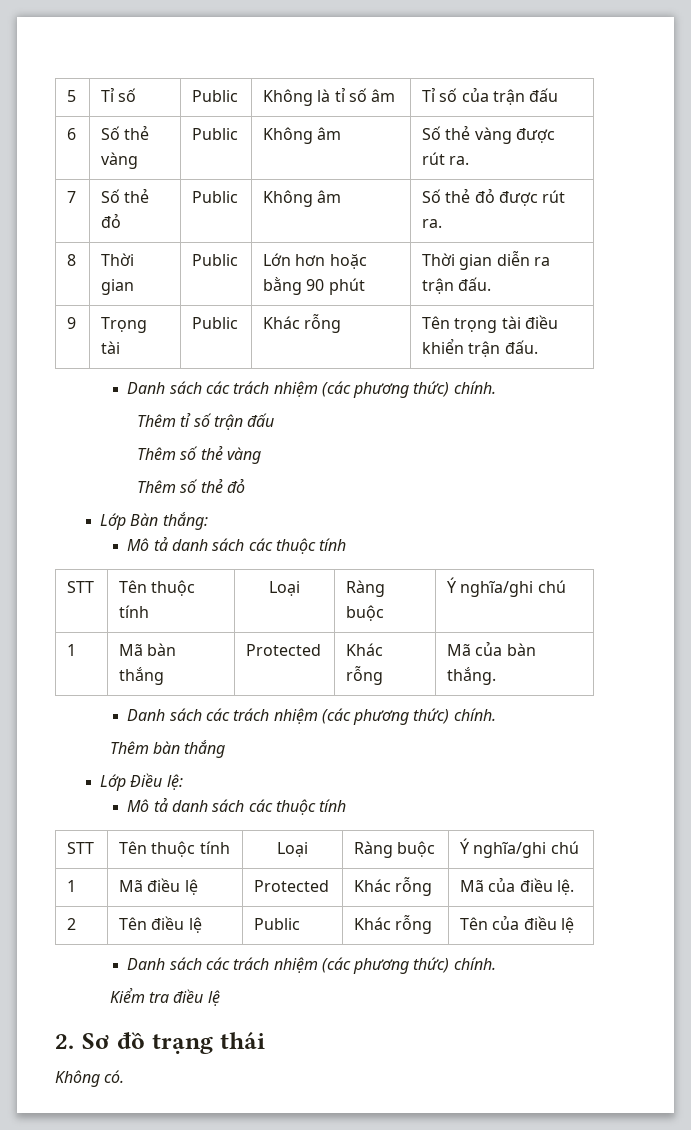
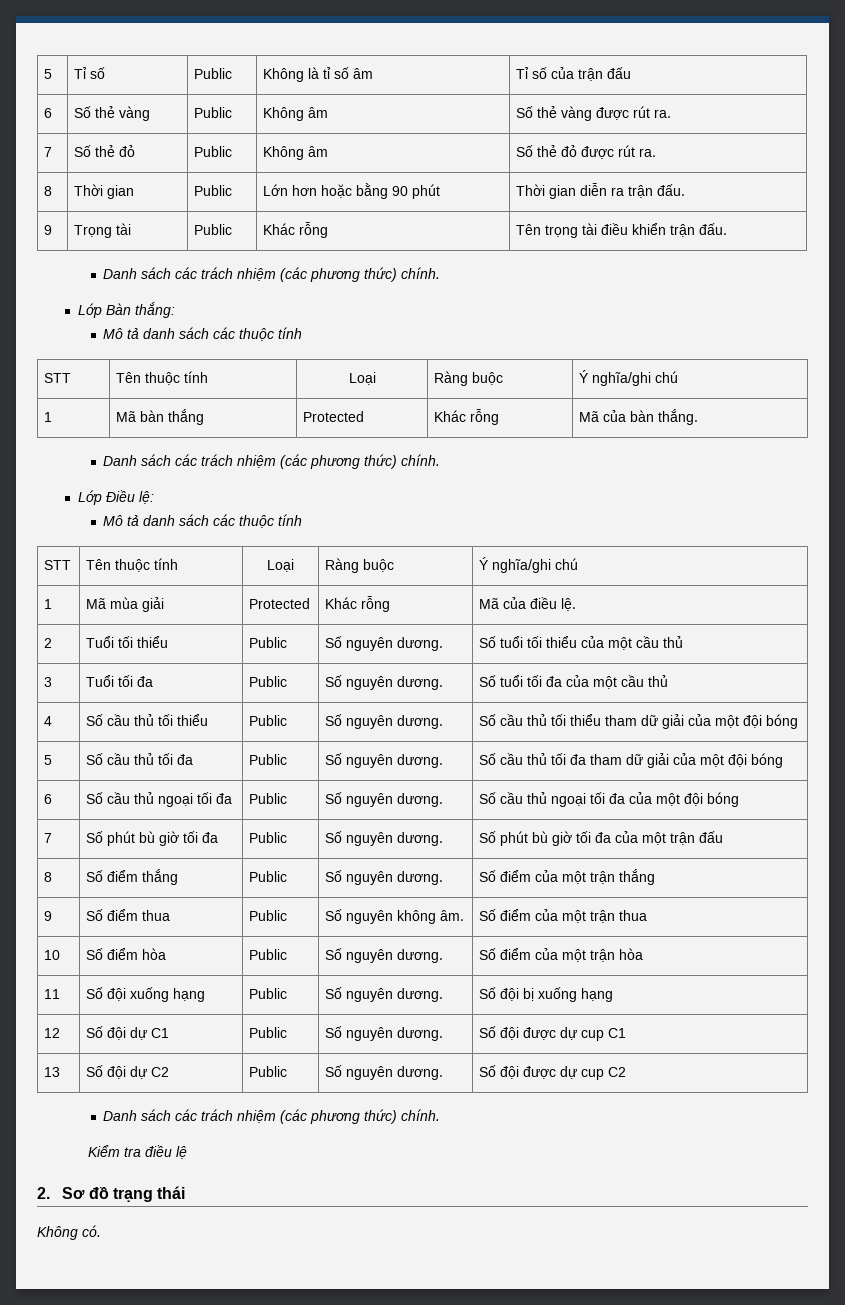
- Thêm tỉ số trận đấu
- Thêm số thẻ vàng
- Thêm số thẻ đỏ
- Thêm bàn thắng
- 1 | Mã điều lệ | Protected | Khác rỗng | Mã của điều lệ.
+ 1 | Mã mùa giải | Protected | Khác rỗng | Mã của điều lệ.
- 2 | Tên điều lệ | Public | Khác rỗng | Tên của điều lệ
+ 2 | Tuổi tối thiểu | Public | Số nguyên dương. | Số tuổi tối thiểu của một cầu thủ
+ 3 | Tuổi tối đa | Public | Số nguyên dương. | Số tuổi tối đa của một cầu thủ
+ 4 | Số cầu thủ tối thiểu | Public | Số nguyên dương. | Số cầu thủ tối thiểu tham dữ giải của một đội bóng
+ 5 | Số cầu thủ tối đa | Public | Số nguyên dương. | Số cầu thủ tối đa tham dữ giải của một đội bóng
+ 6 | Số cầu thủ ngoại tối đa | Public | Số nguyên dương. | Số cầu thủ ngoại tối đa của một đội bóng
+ 7 | Số phút bù giờ tối đa | Public | Số nguyên dương. | Số phút bù giờ tối đa của một trận đấu
+ 8 | Số điểm thắng | Public | Số nguyên dương. | Số điểm của một trận thắng
+ 9 | Số điểm thua | Public | Số nguyên không âm. | Số điểm của một trận thua
+ 10 | Số điểm hòa | Public | Số nguyên dương. | Số điểm của một trận hòa
+ 11 | Số đội xuống hạng | Public | Số nguyên dương. | Số đội bị xuống hạng
+ 12 | Số đội dự C1 | Public | Số nguyên dương. | Số đội được dự cup C1
+ 13 | Số đội dự C2 | Public | Số nguyên dương. | Số đội được dự cup C2

